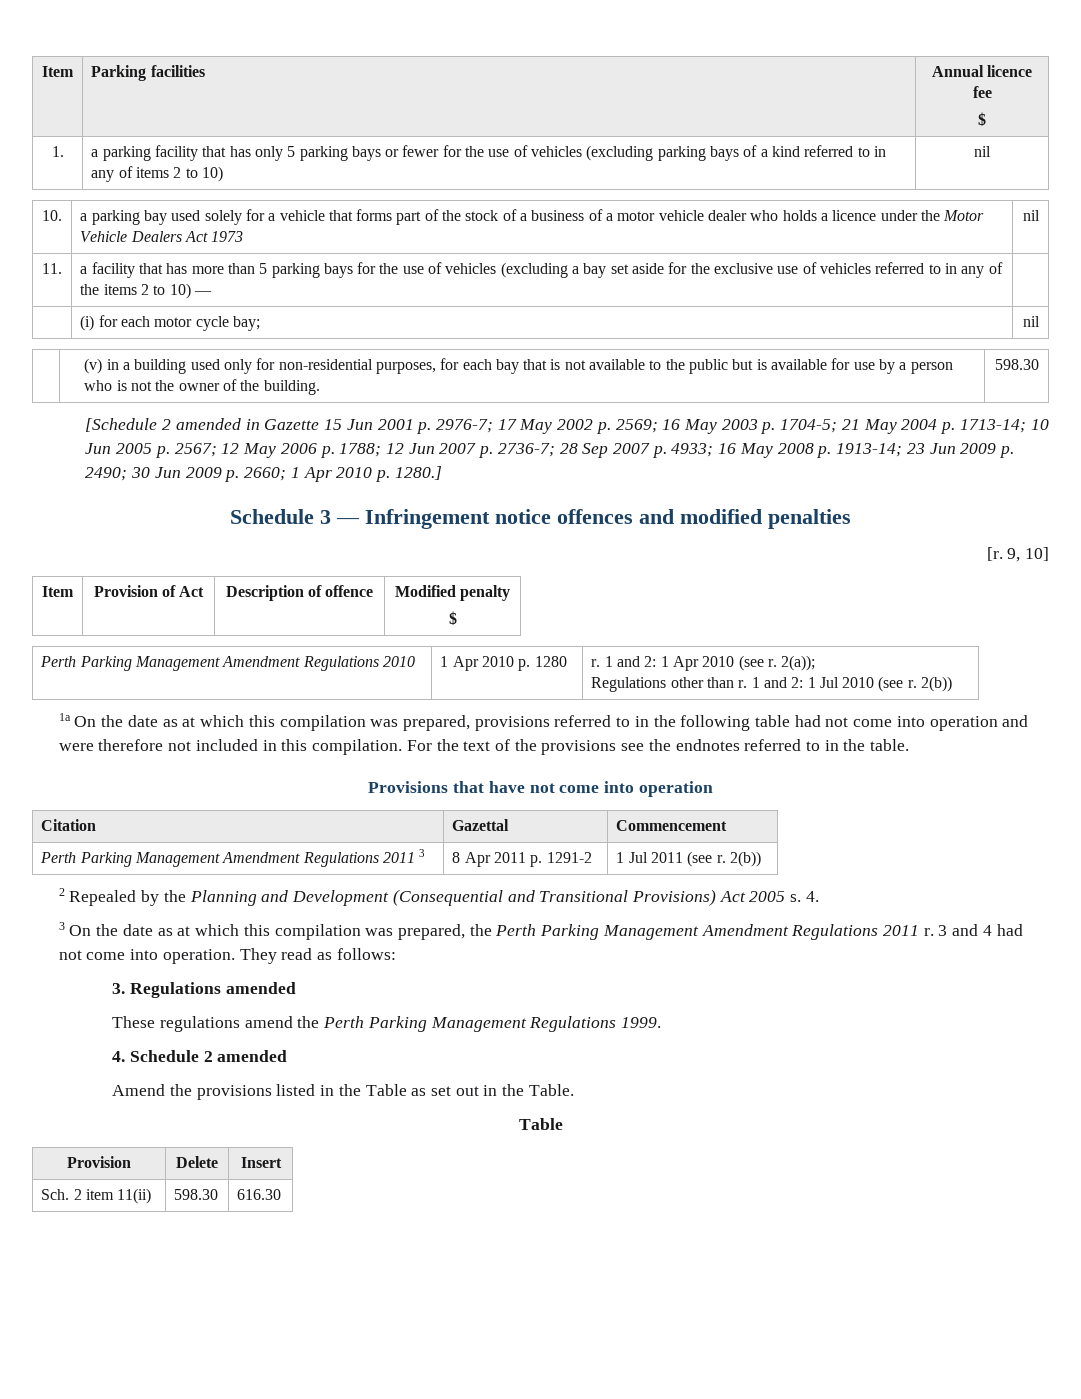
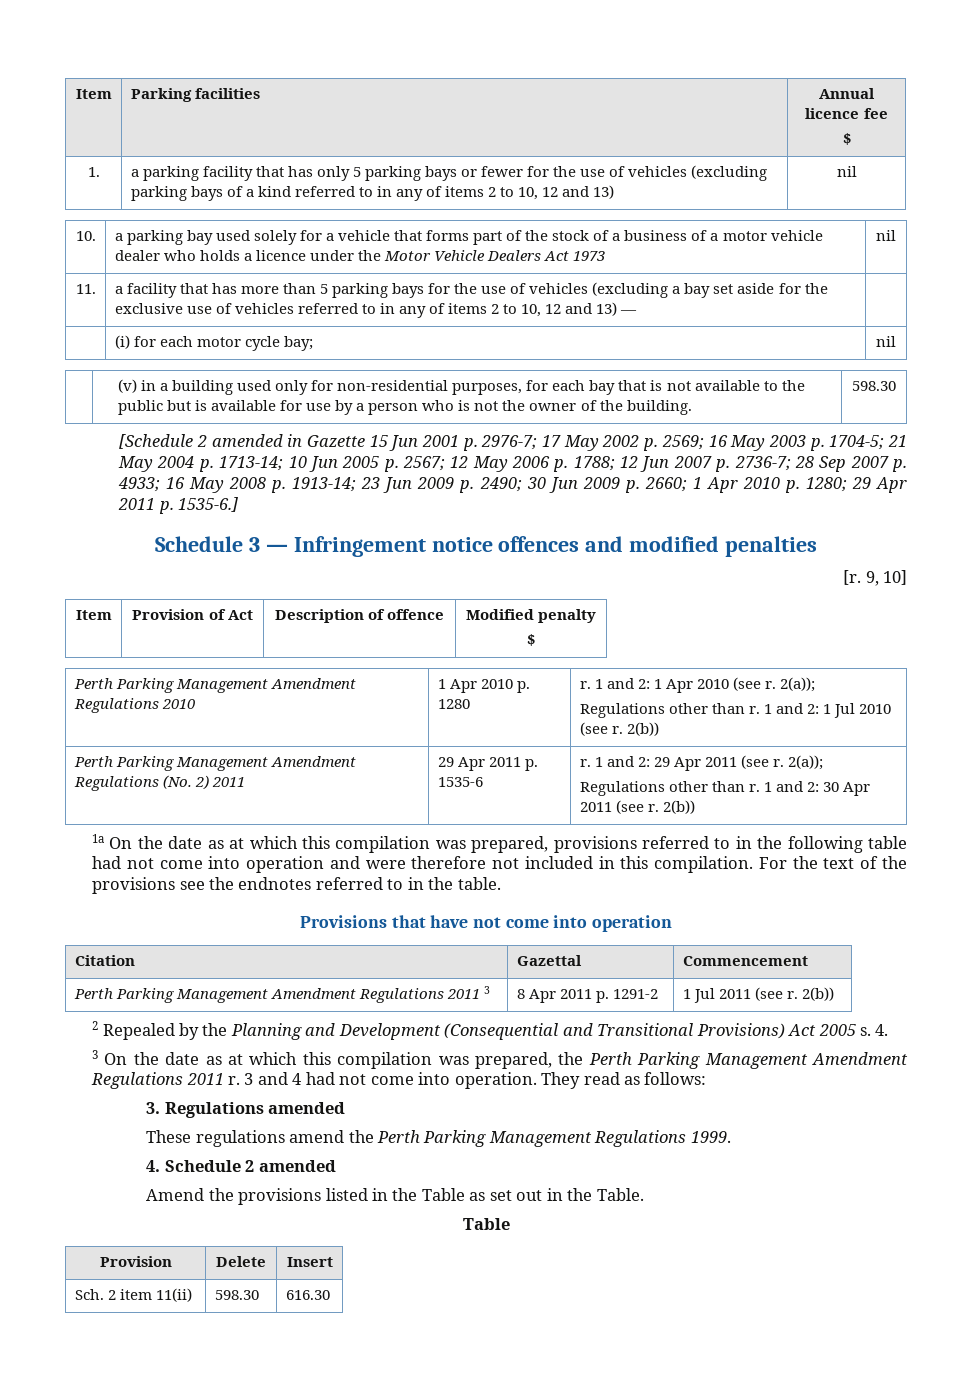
- 1. | a parking facility that has only 5 parking bays or fewer for the use of vehicles (excluding parking bays of a kind referred to in any of items 2 to 10) | nil
+ 1. | a parking facility that has only 5 parking bays or fewer for the use of vehicles (excluding parking bays of a kind referred to in any of items 2 to 10, 12 and 13) | nil
- 11. | a facility that has more than 5 parking bays for the use of vehicles (excluding a bay set aside for the exclusive use of vehicles referred to in any of the items 2 to 10) — |
+ 11. | a facility that has more than 5 parking bays for the use of vehicles (excluding a bay set aside for the exclusive use of vehicles referred to in any of items 2 to 10, 12 and 13) — |
- 1 Apr 2010 p. 1280.]
+ 1 Apr 2010 p. 1280; 29 Apr 2011 p. 1535-6.]
+ Perth Parking Management Amendment Regulations (No. 2) 2011 | 29 Apr 2011 p. 1535-6 | r. 1 and 2: 29 Apr 2011 (see r. 2(a));
+ Regulations other than r. 1 and 2: 30 Apr 2011 (see r. 2(b))

